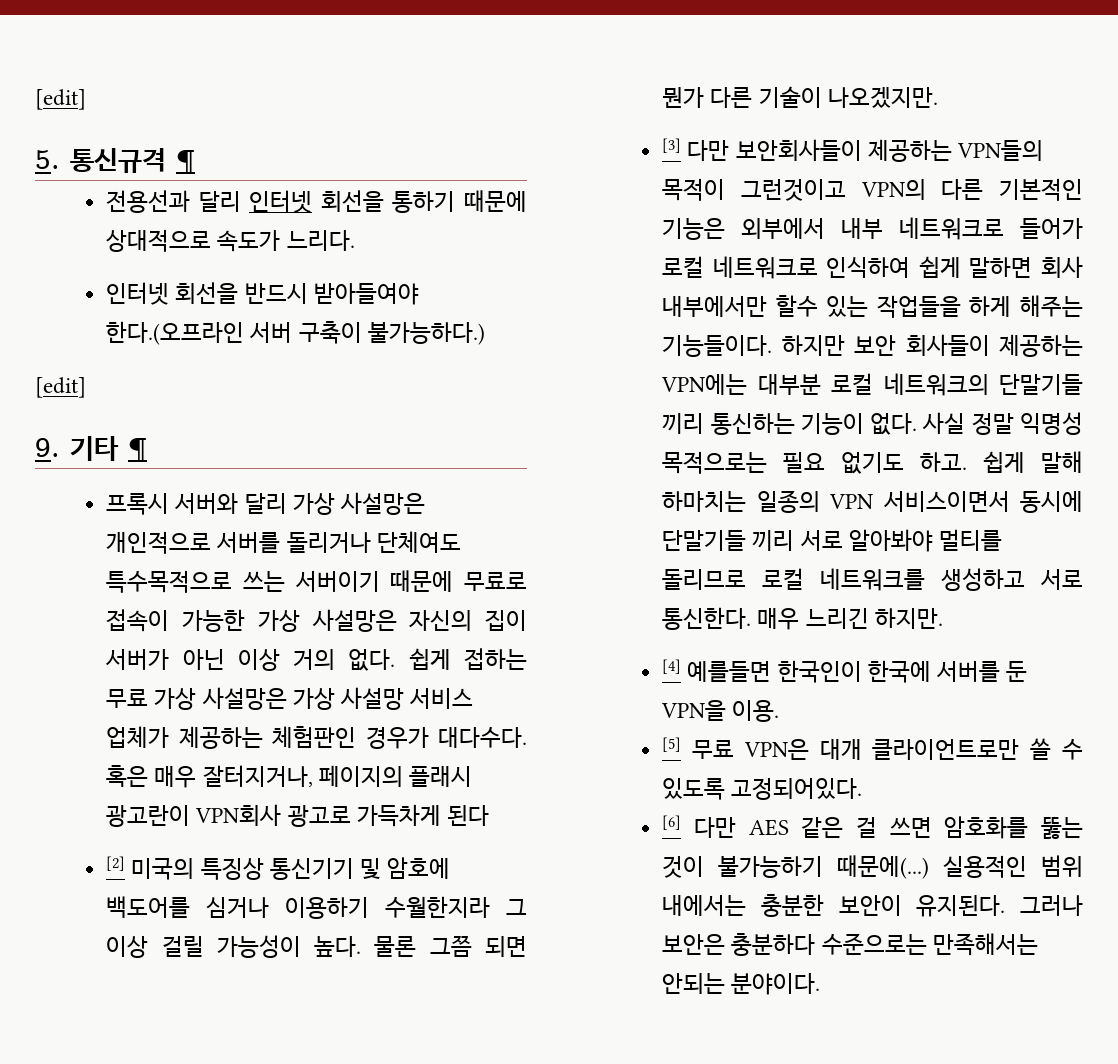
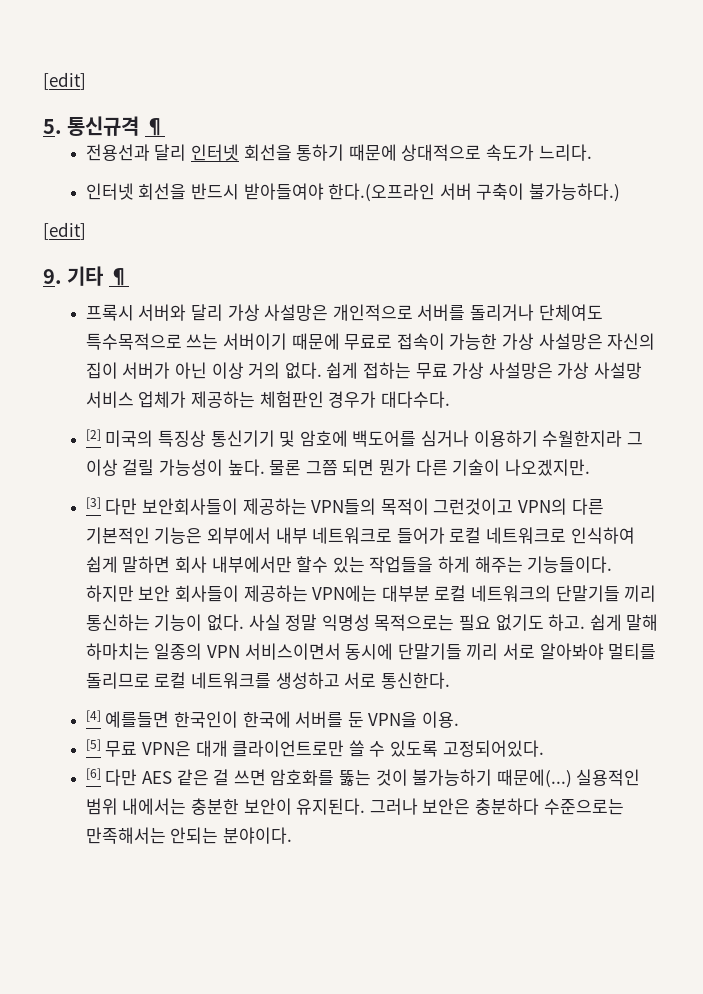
- 혹은 매우 잘터지거나, 페이지의 플래시 광고란이 VPN회사 광고로 가득차게 된다
- 매우 느리긴 하지만.

